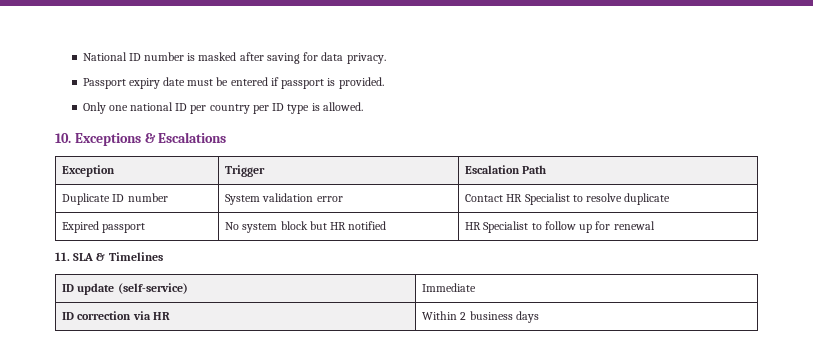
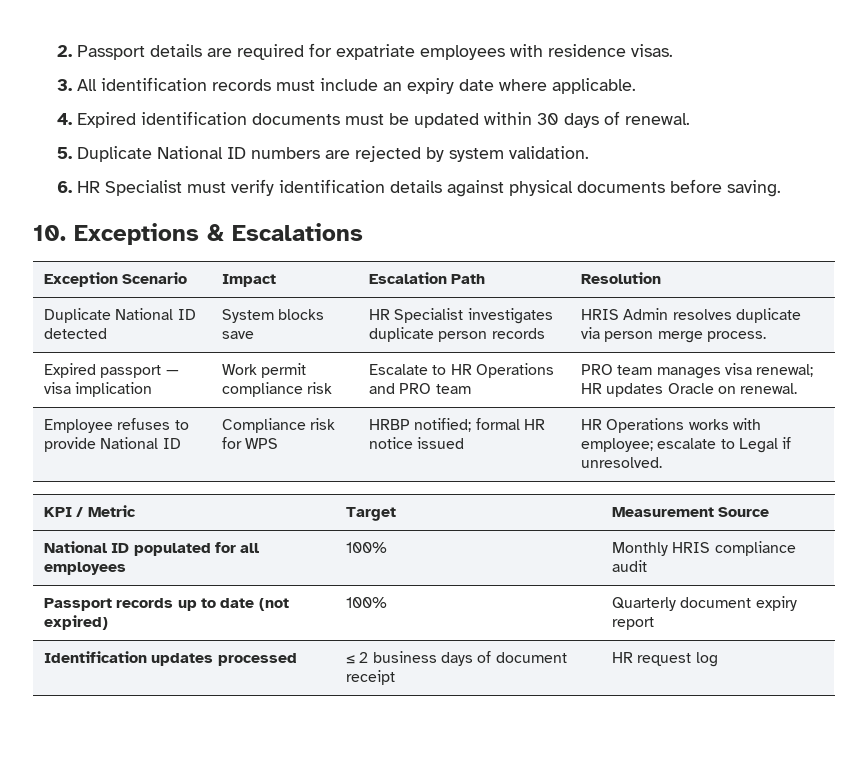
- National ID number is masked after saving for data privacy.
- Passport expiry date must be entered if passport is provided.
- Only one national ID per country per ID type is allowed.
+ 2. Passport details are required for expatriate employees with residence visas.
+ 3. All identification records must include an expiry date where applicable.
+ 4. Expired identification documents must be updated within 30 days of renewal.
+ 5. Duplicate National ID numbers are rejected by system validation.
+ 6. HR Specialist must verify identification details against physical documents before saving.
- Exception | Trigger | Escalation Path
- Duplicate ID number | System validation error | Contact HR Specialist to resolve duplicate
- Expired passport | No system block but HR notified | HR Specialist to follow up for renewal
- 11. SLA & Timelines
- ID update (self-service) | Immediate
- ID correction via HR | Within 2 business days
+ Exception Scenario | Impact | Escalation Path | Resolution
+ Duplicate National ID detected | System blocks save | HR Specialist investigates duplicate person records | HRIS Admin resolves duplicate via person merge process.
+ Expired passport — visa implication | Work permit compliance risk | Escalate to HR Operations and PRO team | PRO team manages visa renewal; HR updates Oracle on renewal.
+ Employee refuses to provide National ID | Compliance risk for WPS | HRBP notified; formal HR notice issued | HR Operations works with employee; escalate to Legal if unresolved.
+ KPI / Metric | Target | Measurement Source
+ National ID populated for all employees | 100% | Monthly HRIS compliance audit
+ Passport records up to date (not expired) | 100% | Quarterly document expiry report
+ Identification updates processed | ≤ 2 business days of document receipt | HR request log

